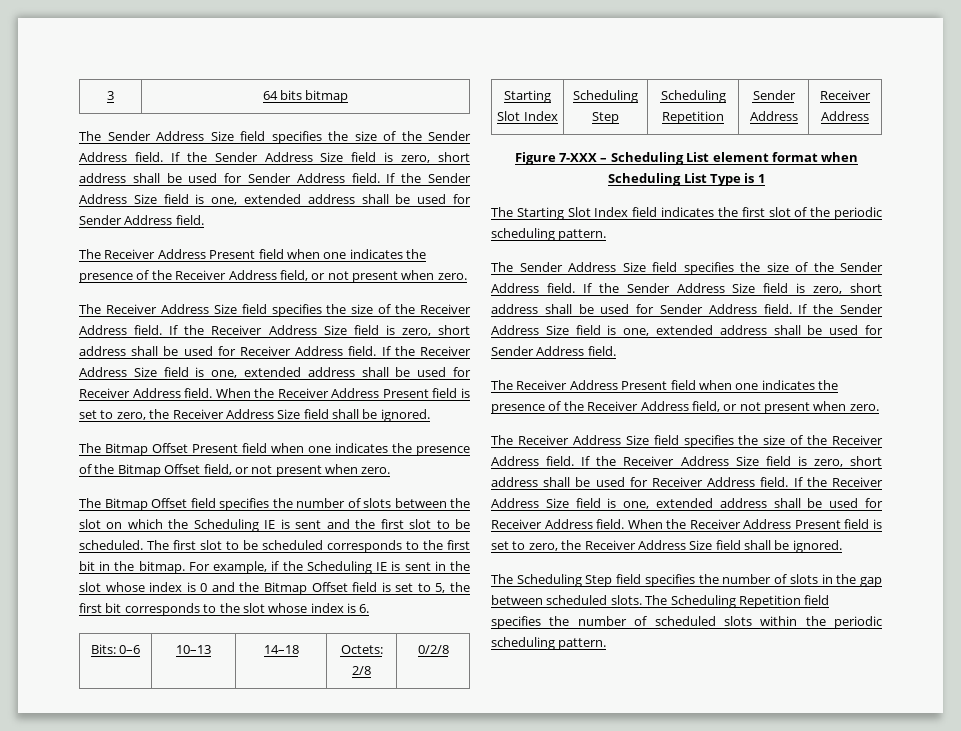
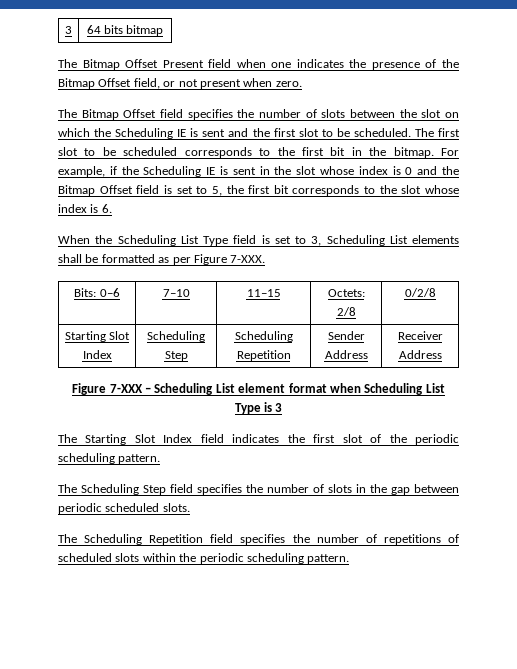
  3 | 64 bits bitmap
- The Sender Address Size field specifies the size of the Sender Address field. If the Sender Address Size field is zero, short address shall be used for Sender Address field. If the Sender Address Size field is one, extended address shall be used for Sender Address field.
- The Receiver Address Present field when one indicates the presence of the Receiver Address field, or not present when zero.
- The Receiver Address Size field specifies the size of the Receiver Address field. If the Receiver Address Size field is zero, short address shall be used for Receiver Address field. If the Receiver Address Size field is one, extended address shall be used for Receiver Address field. When the Receiver Address Present field is set to zero, the Receiver Address Size field shall be ignored.
+ When the Scheduling List Type field is set to 3, Scheduling List elements shall be formatted as per Figure 7-XXX.
- Bits: 0–6 | 10–13 | 14–18 | Octets: 2/8 | 0/2/8
+ Bits: 0–6 | 7–10 | 11–15 | Octets: 2/8 | 0/2/8
- Figure 7-XXX – Scheduling List element format when Scheduling List Type is 1
+ Figure 7-XXX – Scheduling List element format when Scheduling List Type is 3
  The Starting Slot Index field indicates the first slot of the periodic scheduling pattern.
- The Sender Address Size field specifies the size of the Sender Address field. If the Sender Address Size field is zero, short address shall be used for Sender Address field. If the Sender Address Size field is one, extended address shall be used for Sender Address field.
- The Receiver Address Present field when one indicates the presence of the Receiver Address field, or not present when zero.
- The Receiver Address Size field specifies the size of the Receiver Address field. If the Receiver Address Size field is zero, short address shall be used for Receiver Address field. If the Receiver Address Size field is one, extended address shall be used for Receiver Address field. When the Receiver Address Present field is set to zero, the Receiver Address Size field shall be ignored.
- The Scheduling Step field specifies the number of slots in the gap between scheduled slots. The Scheduling Repetition field specifies the number of scheduled slots within the periodic scheduling pattern.
+ The Scheduling Step field specifies the number of slots in the gap between periodic scheduled slots.
+ The Scheduling Repetition field specifies the number of repetitions of scheduled slots within the periodic scheduling pattern.

